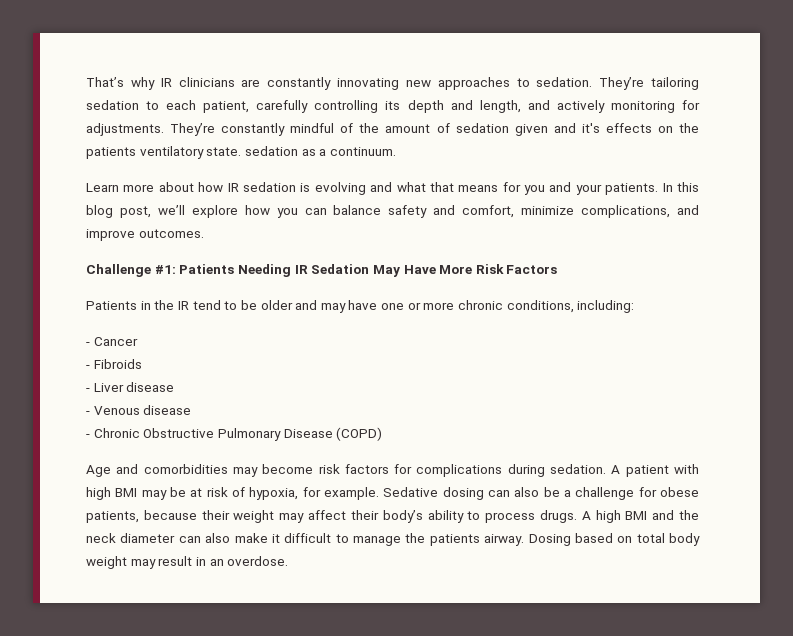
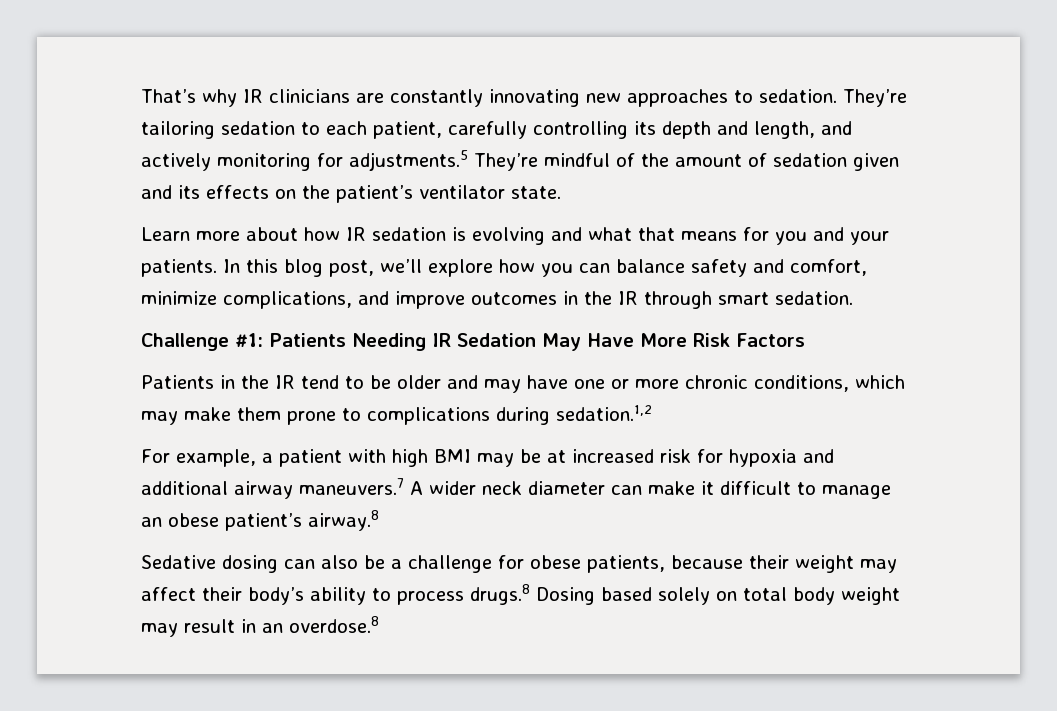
- They’re tailoring sedation to each patient, carefully controlling its depth and length, and actively monitoring for adjustments. They’re constantly mindful of the amount of sedation given and it's effects on the patients ventilatory state. sedation as a continuum.
+ They’re tailoring sedation to each patient, carefully controlling its depth and length, and actively monitoring for adjustments.5 They’re mindful of the amount of sedation given and its effects on the patient’s ventilator state.
- In this blog post, we’ll explore how you can balance safety and comfort, minimize complications, and improve outcomes.
+ In this blog post, we’ll explore how you can balance safety and comfort, minimize complications, and improve outcomes in the IR through smart sedation.
- Patients in the IR tend to be older and may have one or more chronic conditions, including:
- - Cancer
- - Fibroids
- - Liver disease
- - Venous disease
- - Chronic Obstructive Pulmonary Disease (COPD)
- Age and comorbidities may become risk factors for complications during sedation. A patient with high BMI may be at risk of hypoxia, for example. Sedative dosing can also be a challenge for obese patients, because their weight may affect their body’s ability to process drugs. A high BMI and the neck diameter can also make it difficult to manage the patients airway. Dosing based on total body weight may result in an overdose.
+ Patients in the IR tend to be older and may have one or more chronic conditions, which may make them prone to complications during sedation.1,2
+ For example, a patient with high BMI may be at increased risk for hypoxia and additional airway maneuvers.7 A wider neck diameter can make it difficult to manage an obese patient’s airway.8
+ Sedative dosing can also be a challenge for obese patients, because their weight may affect their body’s ability to process drugs.8 Dosing based solely on total body weight may result in an overdose.8

